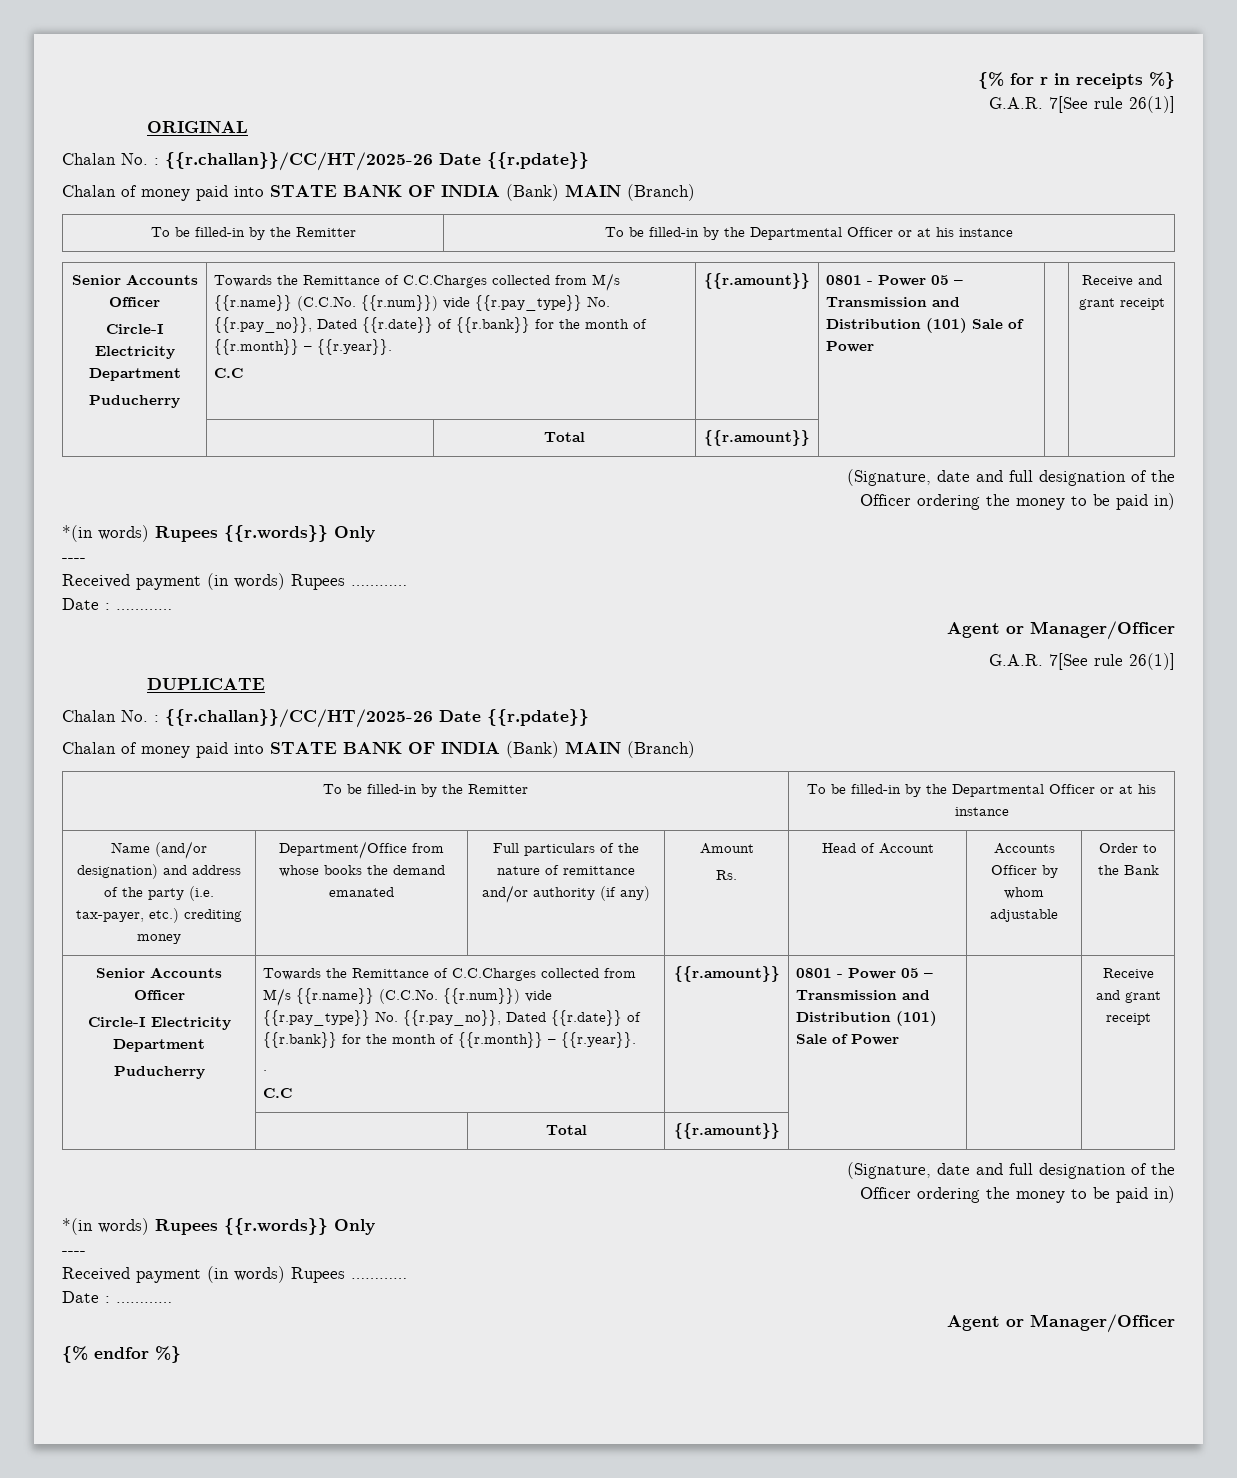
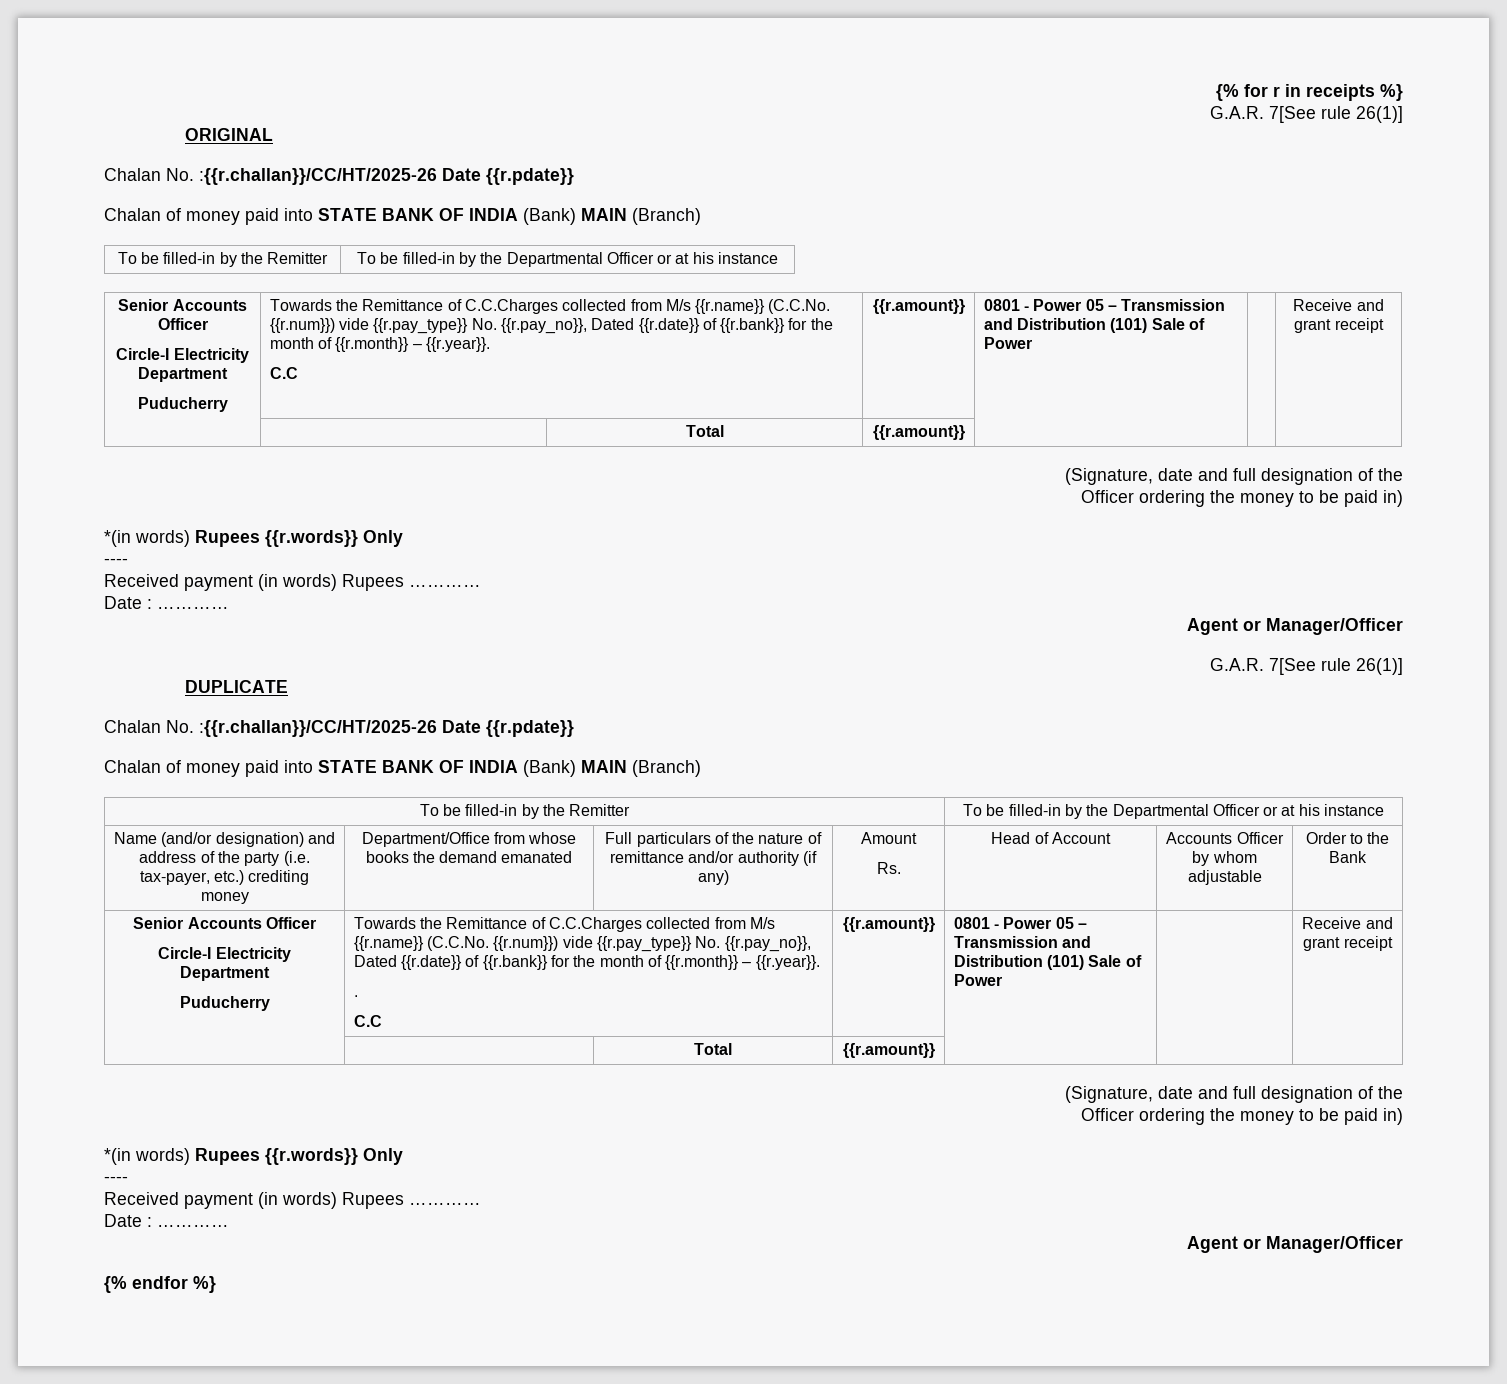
  ORIGINAL
- Chalan No. : {{r.challan}}/CC/HT/2025-26 Date {{r.pdate}}
+ Chalan No. :{{r.challan}}/CC/HT/2025-26 Date {{r.pdate}}
  DUPLICATE
- Chalan No. : {{r.challan}}/CC/HT/2025-26 Date {{r.pdate}}
+ Chalan No. :{{r.challan}}/CC/HT/2025-26 Date {{r.pdate}}

